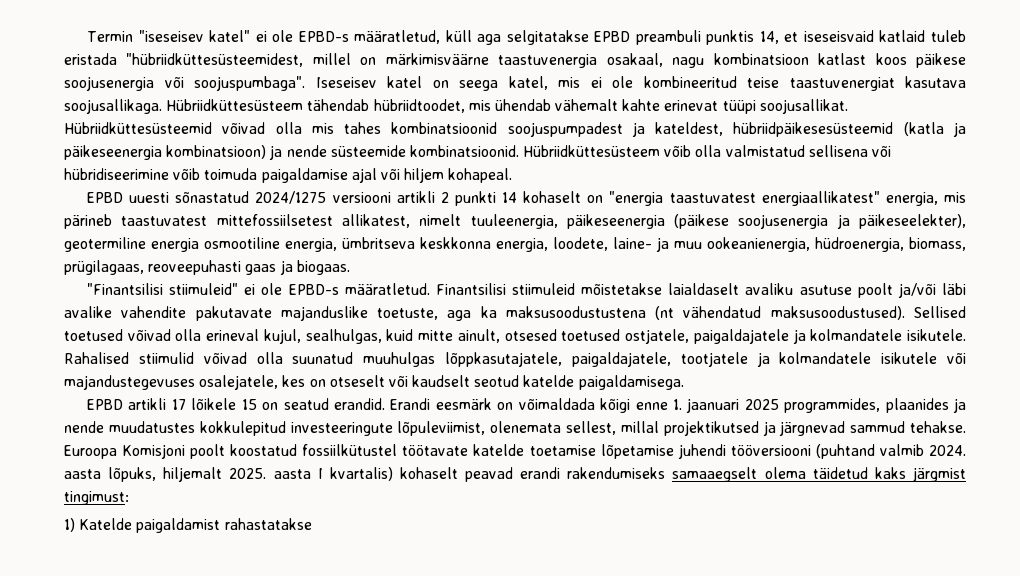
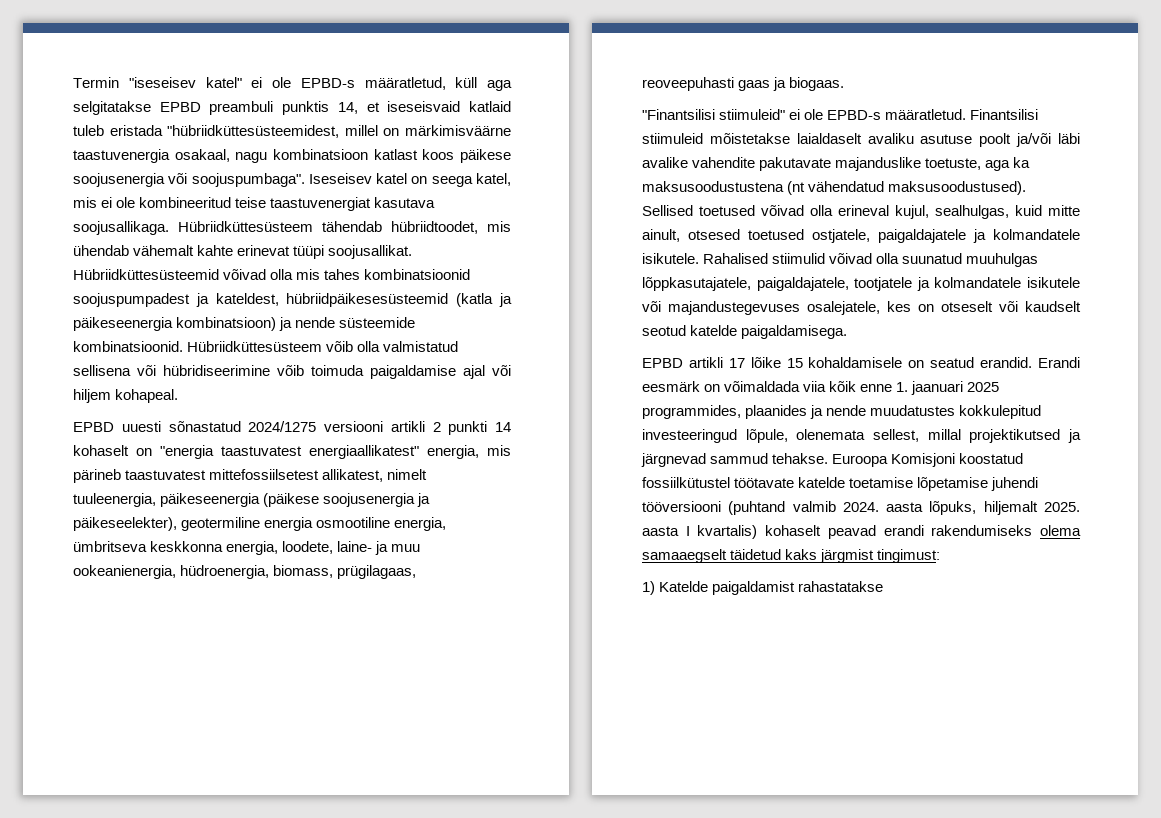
- EPBD artikli 17 lõikele 15 on seatud erandid.
+ EPBD artikli 17 lõike 15 kohaldamisele on seatud erandid.
- Erandi eesmärk on võimaldada kõigi enne 1. jaanuari 2025 programmides, plaanides ja nende muudatustes kokkulepitud investeeringute lõpuleviimist, olenemata sellest, millal projektikutsed ja järgnevad sammud tehakse.
+ Erandi eesmärk on võimaldada viia kõik enne 1. jaanuari 2025 programmides, plaanides ja nende muudatustes kokkulepitud investeeringud lõpule, olenemata sellest, millal projektikutsed ja järgnevad sammud tehakse.
- Euroopa Komisjoni poolt koostatud fossiilkütustel töötavate katelde toetamise lõpetamise juhendi tööversiooni (puhtand valmib 2024. aasta lõpuks, hiljemalt 2025. aasta I kvartalis) kohaselt peavad erandi rakendumiseks samaaegselt olema täidetud kaks järgmist tingimust:
+ Euroopa Komisjoni koostatud fossiilkütustel töötavate katelde toetamise lõpetamise juhendi tööversiooni (puhtand valmib 2024. aasta lõpuks, hiljemalt 2025. aasta I kvartalis) kohaselt peavad erandi rakendumiseks olema samaaegselt täidetud kaks järgmist tingimust:

